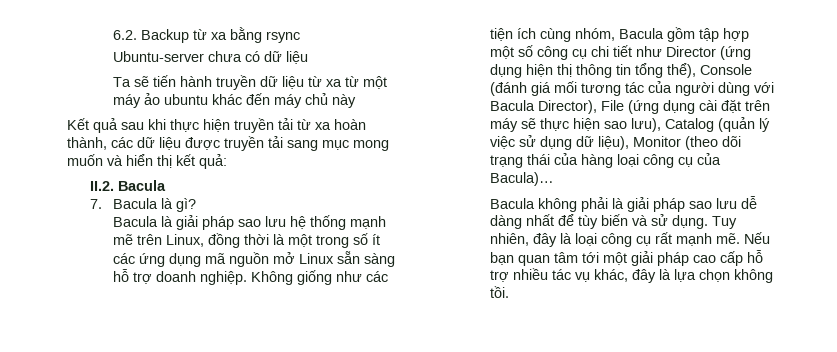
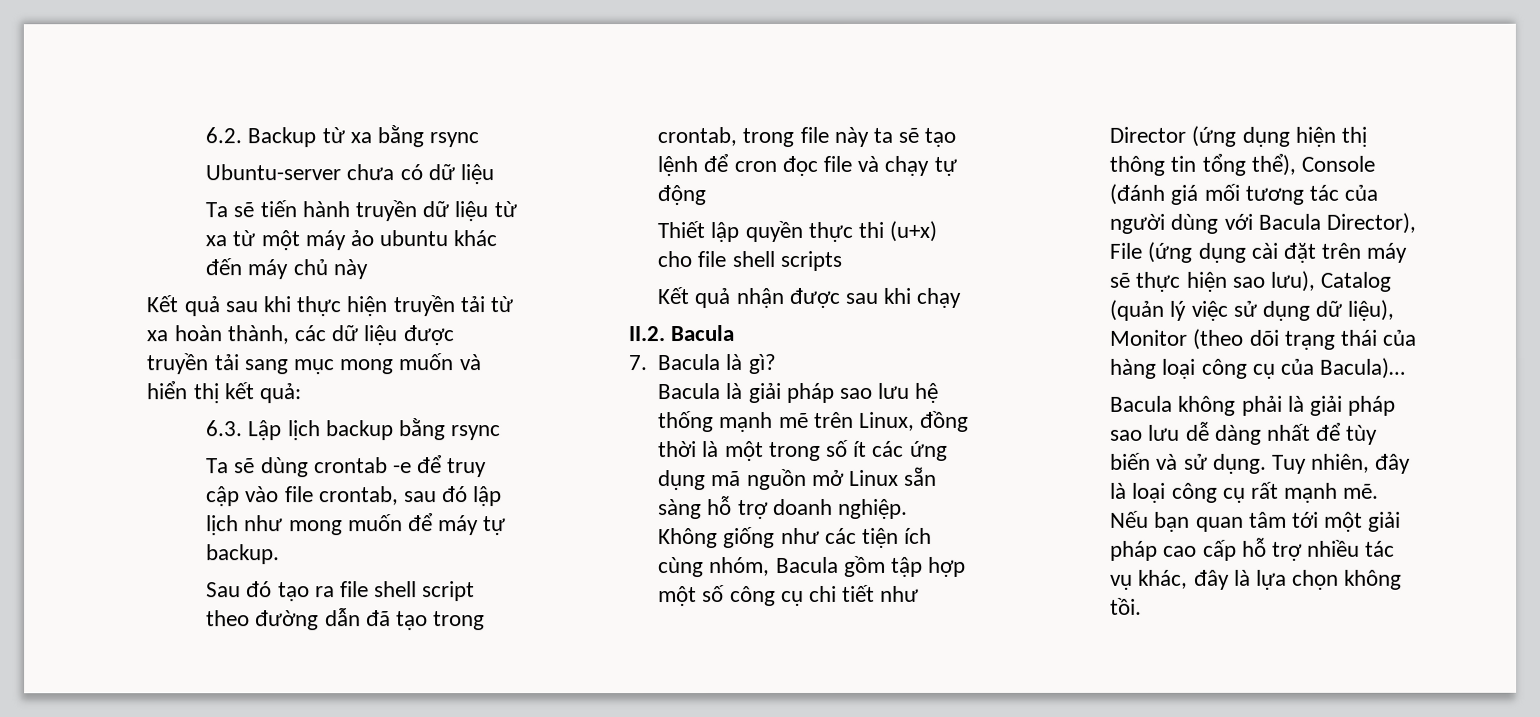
+ 6.3. Lập lịch backup bằng rsync
+ Ta sẽ dùng crontab -e để truy cập vào file crontab, sau đó lập lịch như mong muốn để máy tự backup.
+ Sau đó tạo ra file shell script theo đường dẫn đã tạo trong crontab, trong file này ta sẽ tạo lệnh để cron đọc file và chạy tự động
+ Thiết lập quyền thực thi (u+x) cho file shell scripts
+ Kết quả nhận được sau khi chạy

